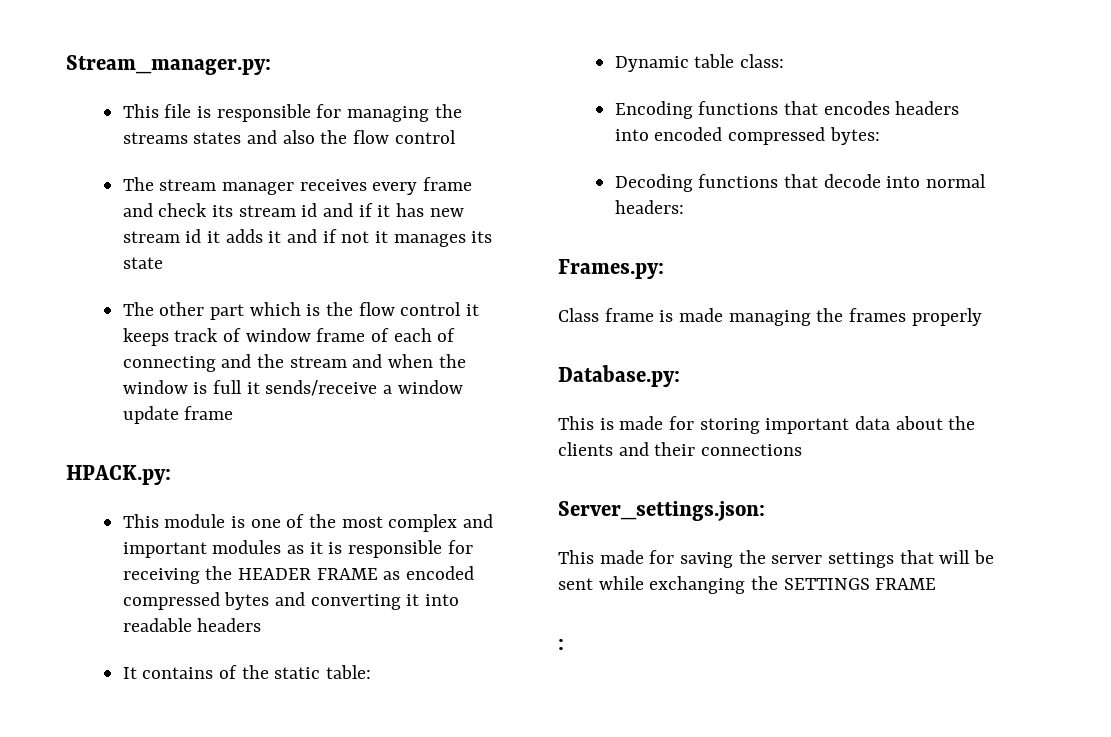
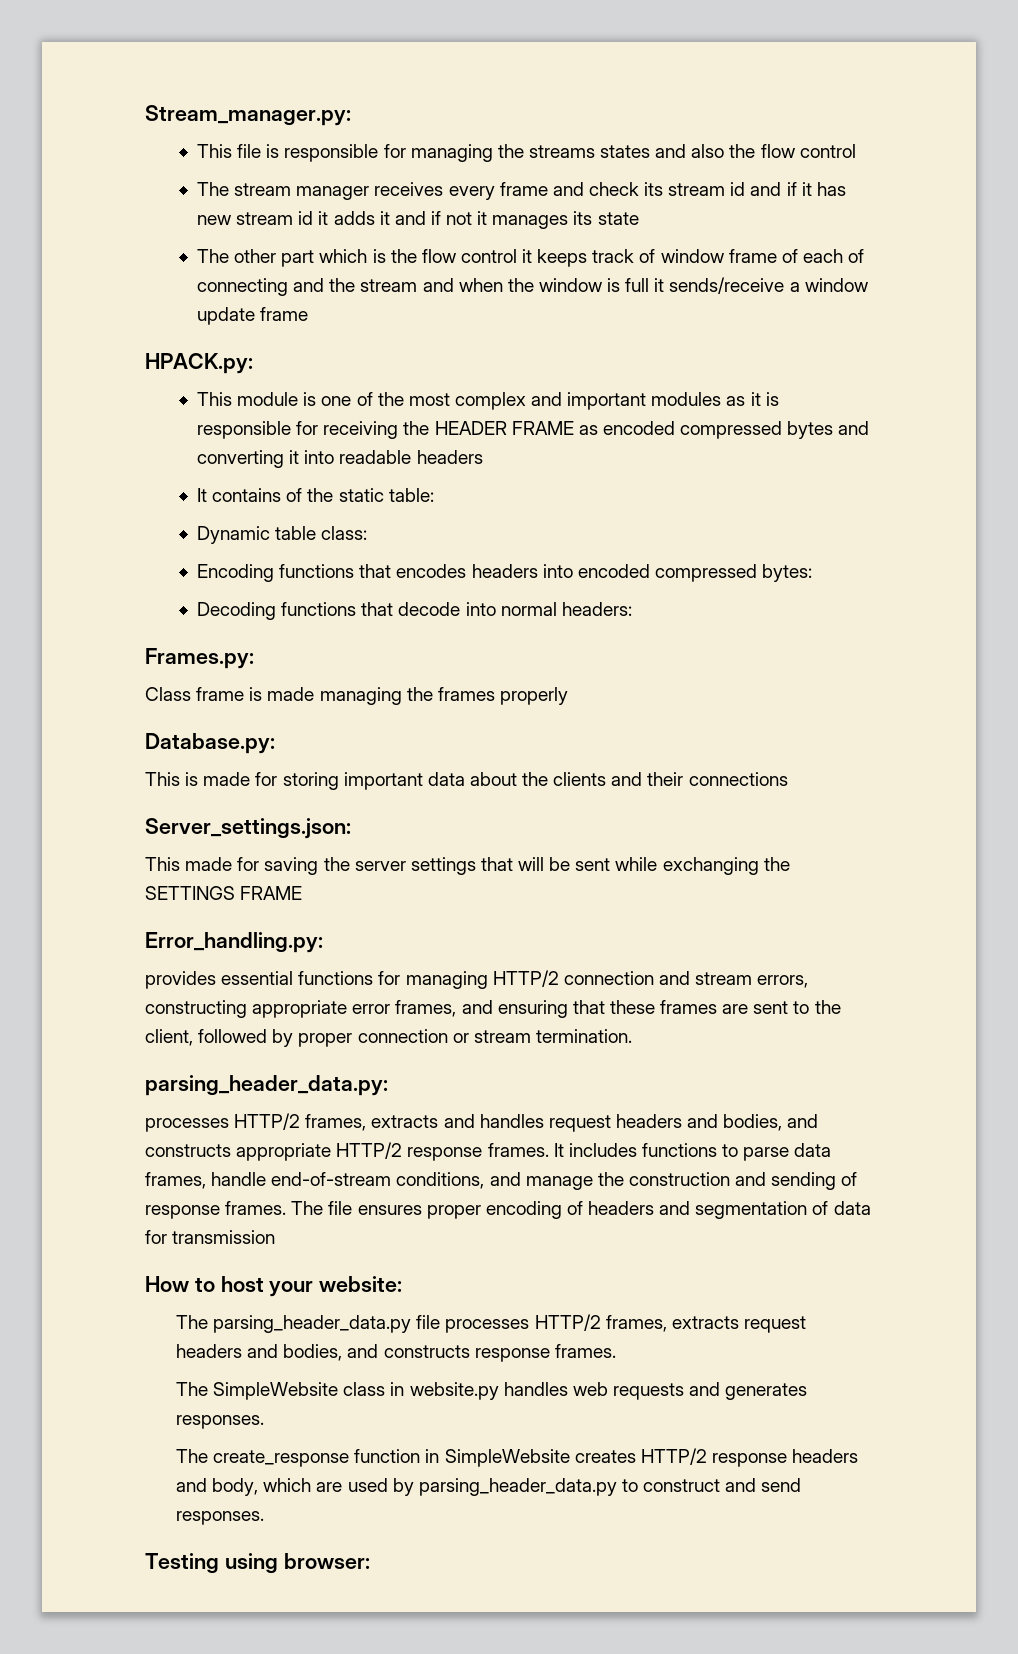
- :
+ Error_handling.py:
+ provides essential functions for managing HTTP/2 connection and stream errors, constructing appropriate error frames, and ensuring that these frames are sent to the client, followed by proper connection or stream termination.
+ parsing_header_data.py:
+ processes HTTP/2 frames, extracts and handles request headers and bodies, and constructs appropriate HTTP/2 response frames. It includes functions to parse data frames, handle end-of-stream conditions, and manage the construction and sending of response frames. The file ensures proper encoding of headers and segmentation of data for transmission
+ How to host your website:
+ The parsing_header_data.py file processes HTTP/2 frames, extracts request headers and bodies, and constructs response frames.
+ The SimpleWebsite class in website.py handles web requests and generates responses.
+ The create_response function in SimpleWebsite creates HTTP/2 response headers and body, which are used by parsing_header_data.py to construct and send responses.
+ Testing using browser:

